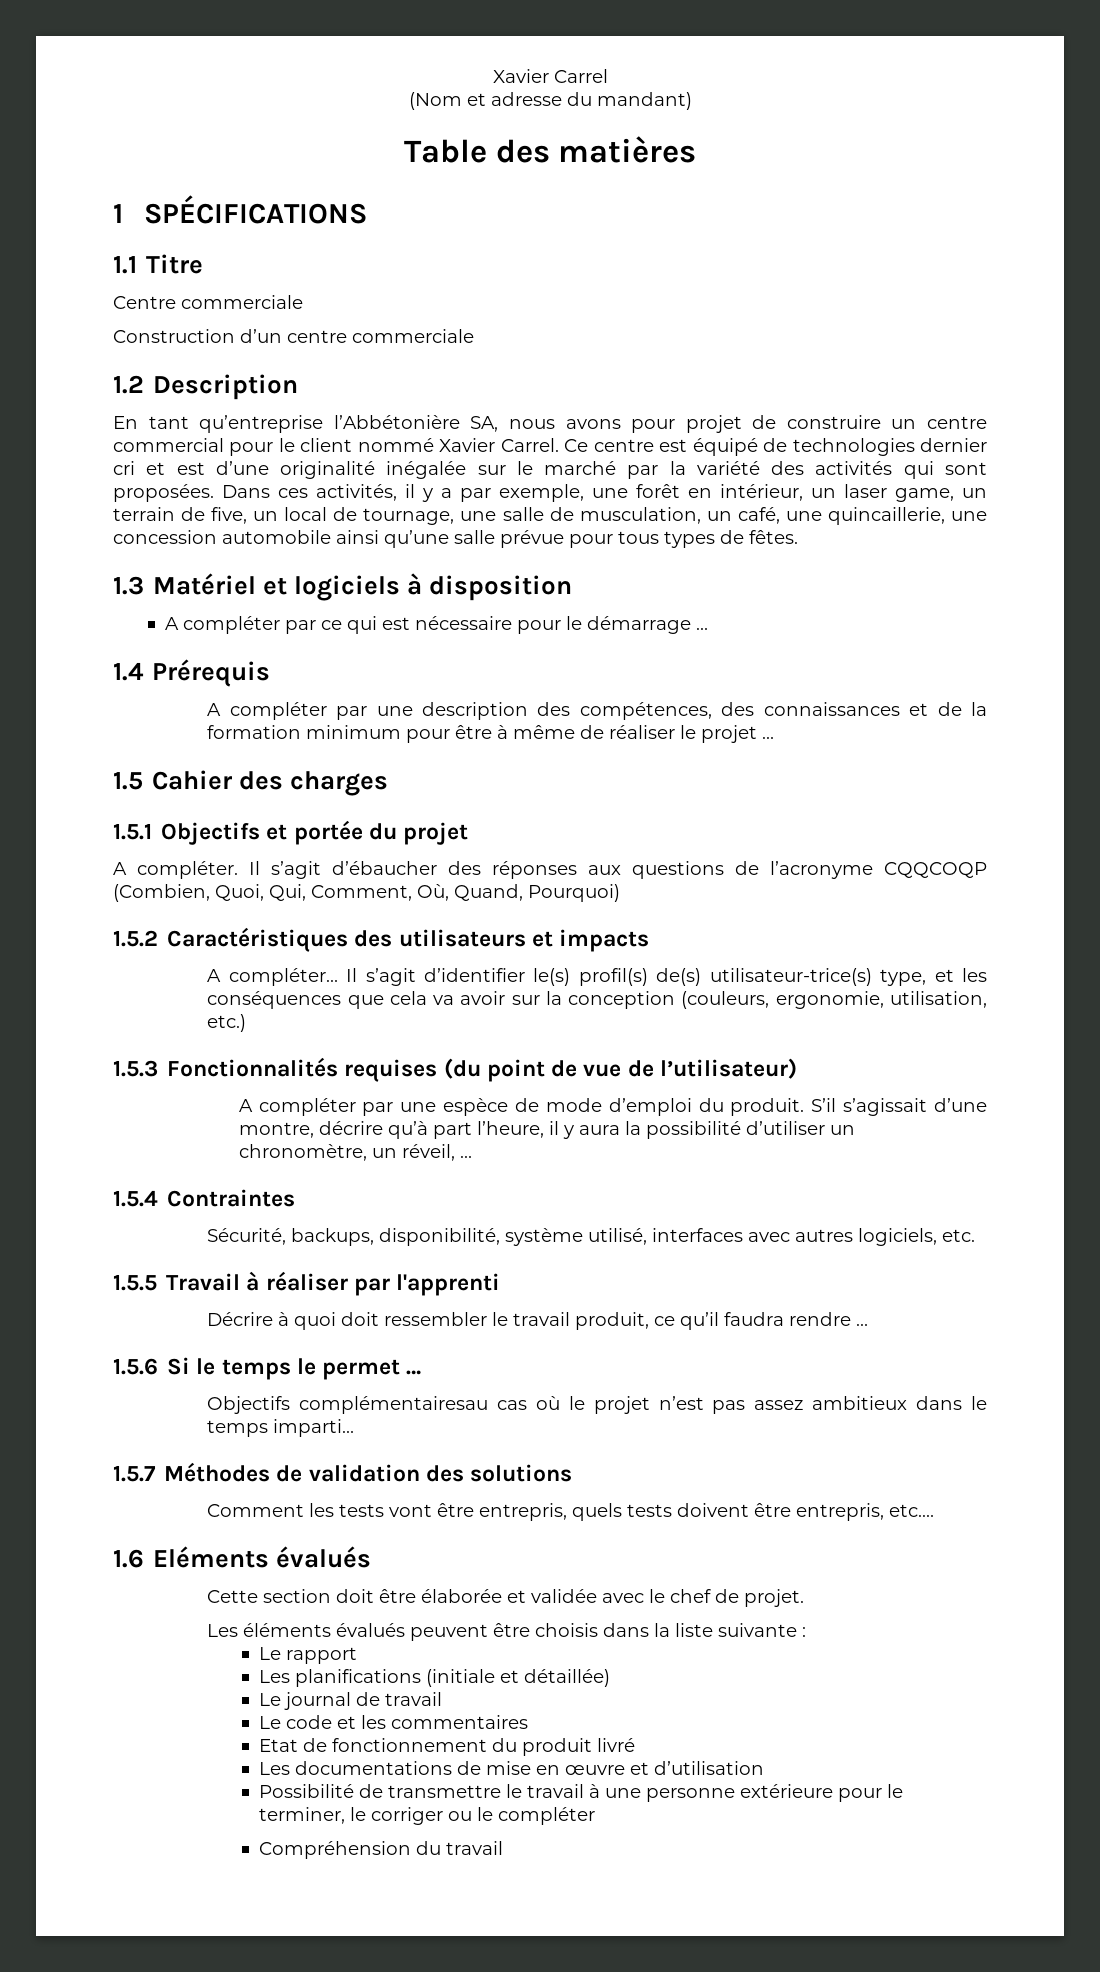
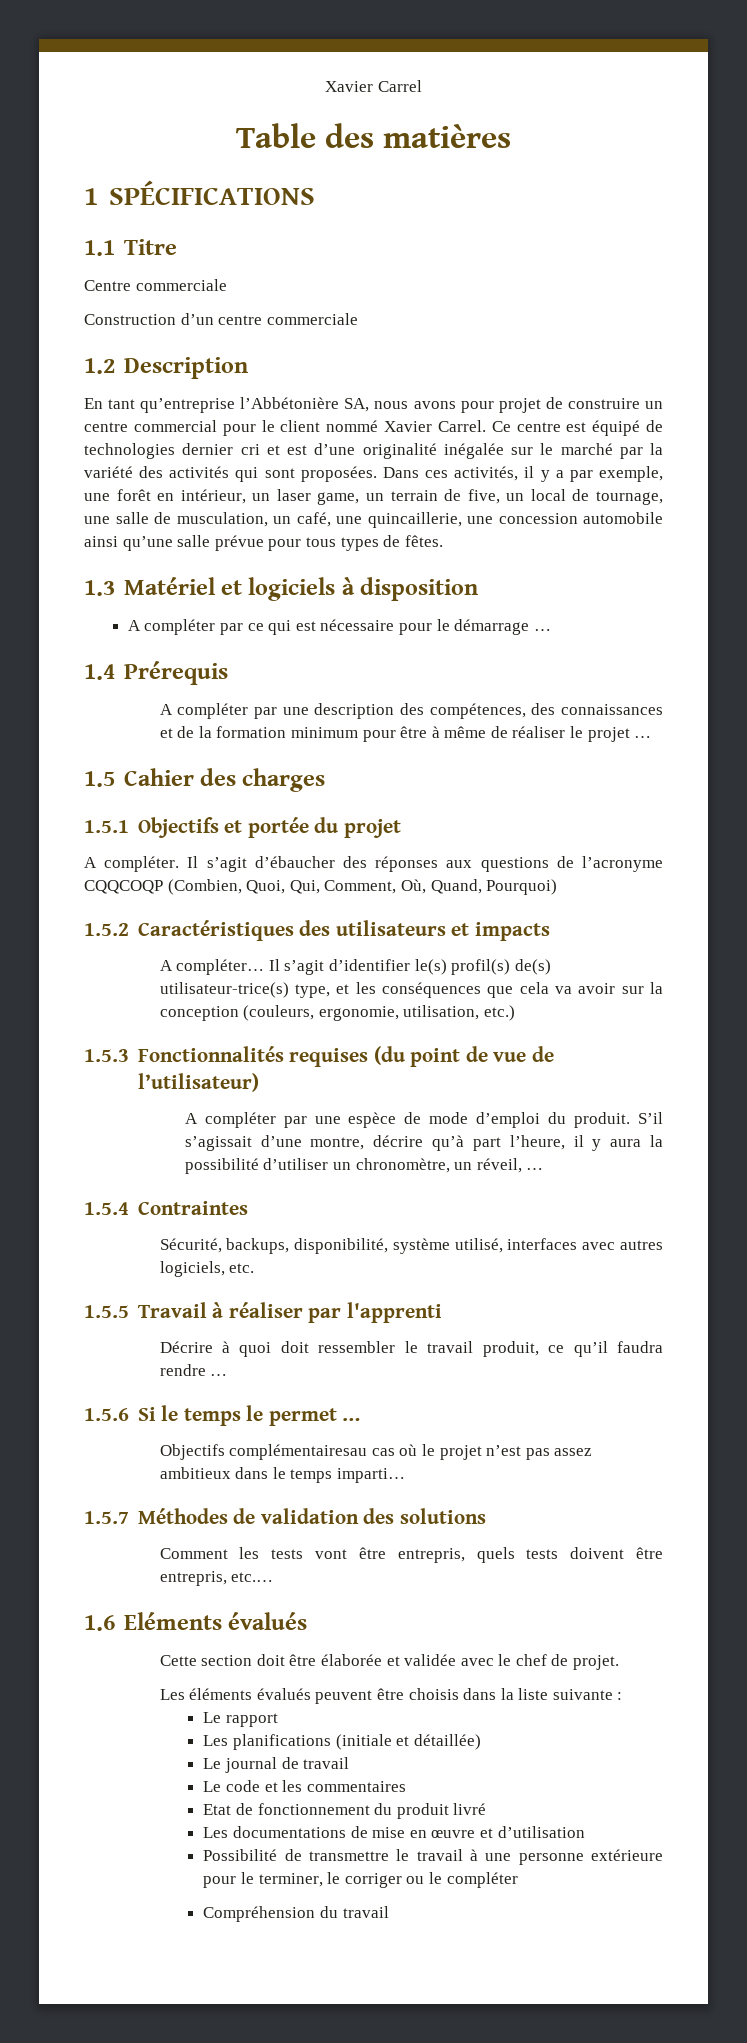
- (Nom et adresse du mandant)

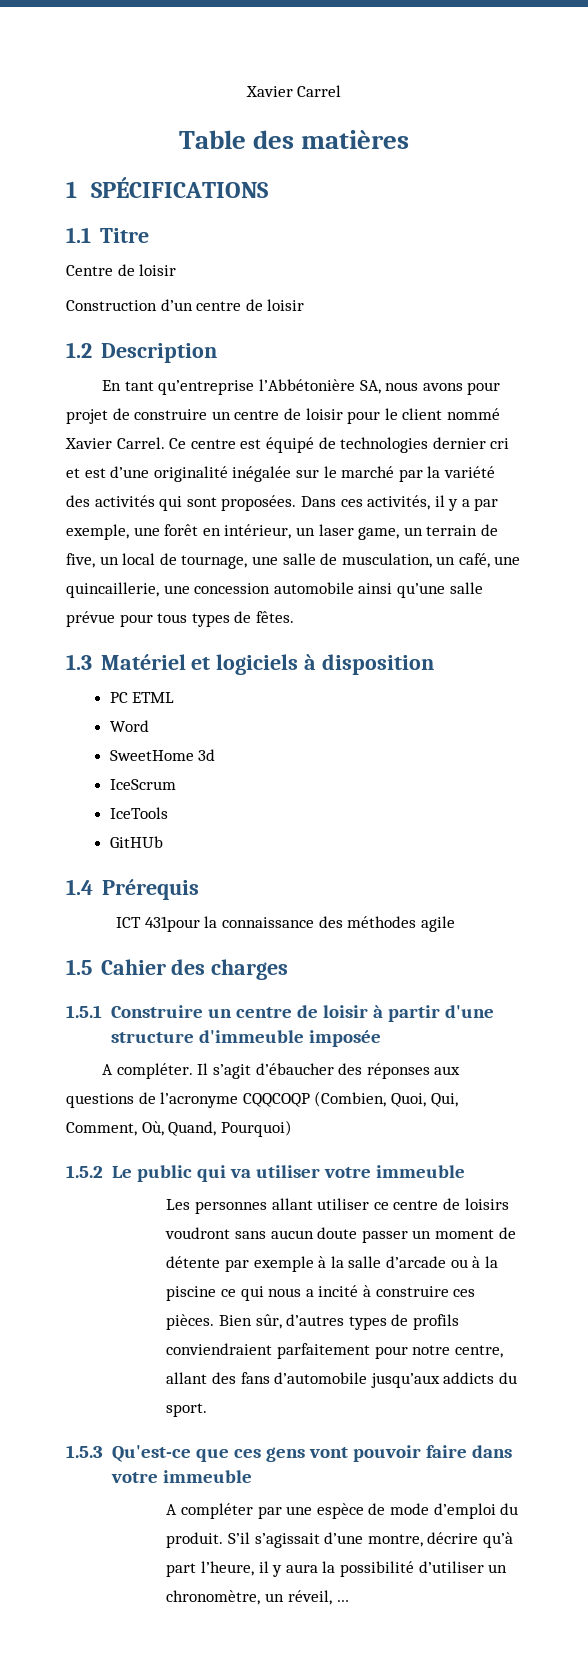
- Centre commerciale
+ Centre de loisir
- Construction d’un centre commerciale
+ Construction d’un centre de loisir
- En tant qu’entreprise l’Abbétonière SA, nous avons pour projet de construire un centre commercial pour le client nommé Xavier Carrel.
+ En tant qu’entreprise l’Abbétonière SA, nous avons pour projet de construire un centre de loisir pour le client nommé Xavier Carrel.
- A compléter par ce qui est nécessaire pour le démarrage …
+ PC ETML
+ Word
+ SweetHome 3d
+ IceScrum
+ IceTools
+ GitHUb
  1.4 Prérequis
- A compléter par une description des compétences, des connaissances et de la formation minimum pour être à même de réaliser le projet …
+ ICT 431pour la connaissance des méthodes agile
- 1.5.1 Objectifs et portée du projet
+ 1.5.1 Construire un centre de loisir à partir d'une structure d'immeuble imposée
- 1.5.2 Caractéristiques des utilisateurs et impacts
- A compléter… Il s’agit d’identifier le(s) profil(s) de(s) utilisateur-trice(s) type, et les conséquences que cela va avoir sur la conception (couleurs, ergonomie, utilisation, etc.)
- 1.5.3 Fonctionnalités requises (du point de vue de l’utilisateur)
+ 1.5.2 Le public qui va utiliser votre immeuble
+ Les personnes allant utiliser ce centre de loisirs voudront sans aucun doute passer un moment de détente par exemple à la salle d’arcade ou à la piscine ce qui nous a incité à construire ces pièces. Bien sûr, d’autres types de profils conviendraient parfaitement pour notre centre, allant des fans d’automobile jusqu’aux addicts du sport.
+ 1.5.3 Qu'est-ce que ces gens vont pouvoir faire dans votre immeuble
- 1.5.4 Contraintes
- Sécurité, backups, disponibilité, système utilisé, interfaces avec autres logiciels, etc.
- 1.5.5 Travail à réaliser par l'apprenti
- Décrire à quoi doit ressembler le travail produit, ce qu’il faudra rendre …
- 1.5.6 Si le temps le permet …
- Objectifs complémentairesau cas où le projet n’est pas assez ambitieux dans le temps imparti…
- 1.5.7 Méthodes de validation des solutions
- Comment les tests vont être entrepris, quels tests doivent être entrepris, etc.…
- 1.6 Eléments évalués
- Cette section doit être élaborée et validée avec le chef de projet.
- Les éléments évalués peuvent être choisis dans la liste suivante :
- Le rapport
- Les planifications (initiale et détaillée)
- Le journal de travail
- Le code et les commentaires
- Etat de fonctionnement du produit livré
- Les documentations de mise en œuvre et d’utilisation
- Possibilité de transmettre le travail à une personne extérieure pour le terminer, le corriger ou le compléter
- Compréhension du travail

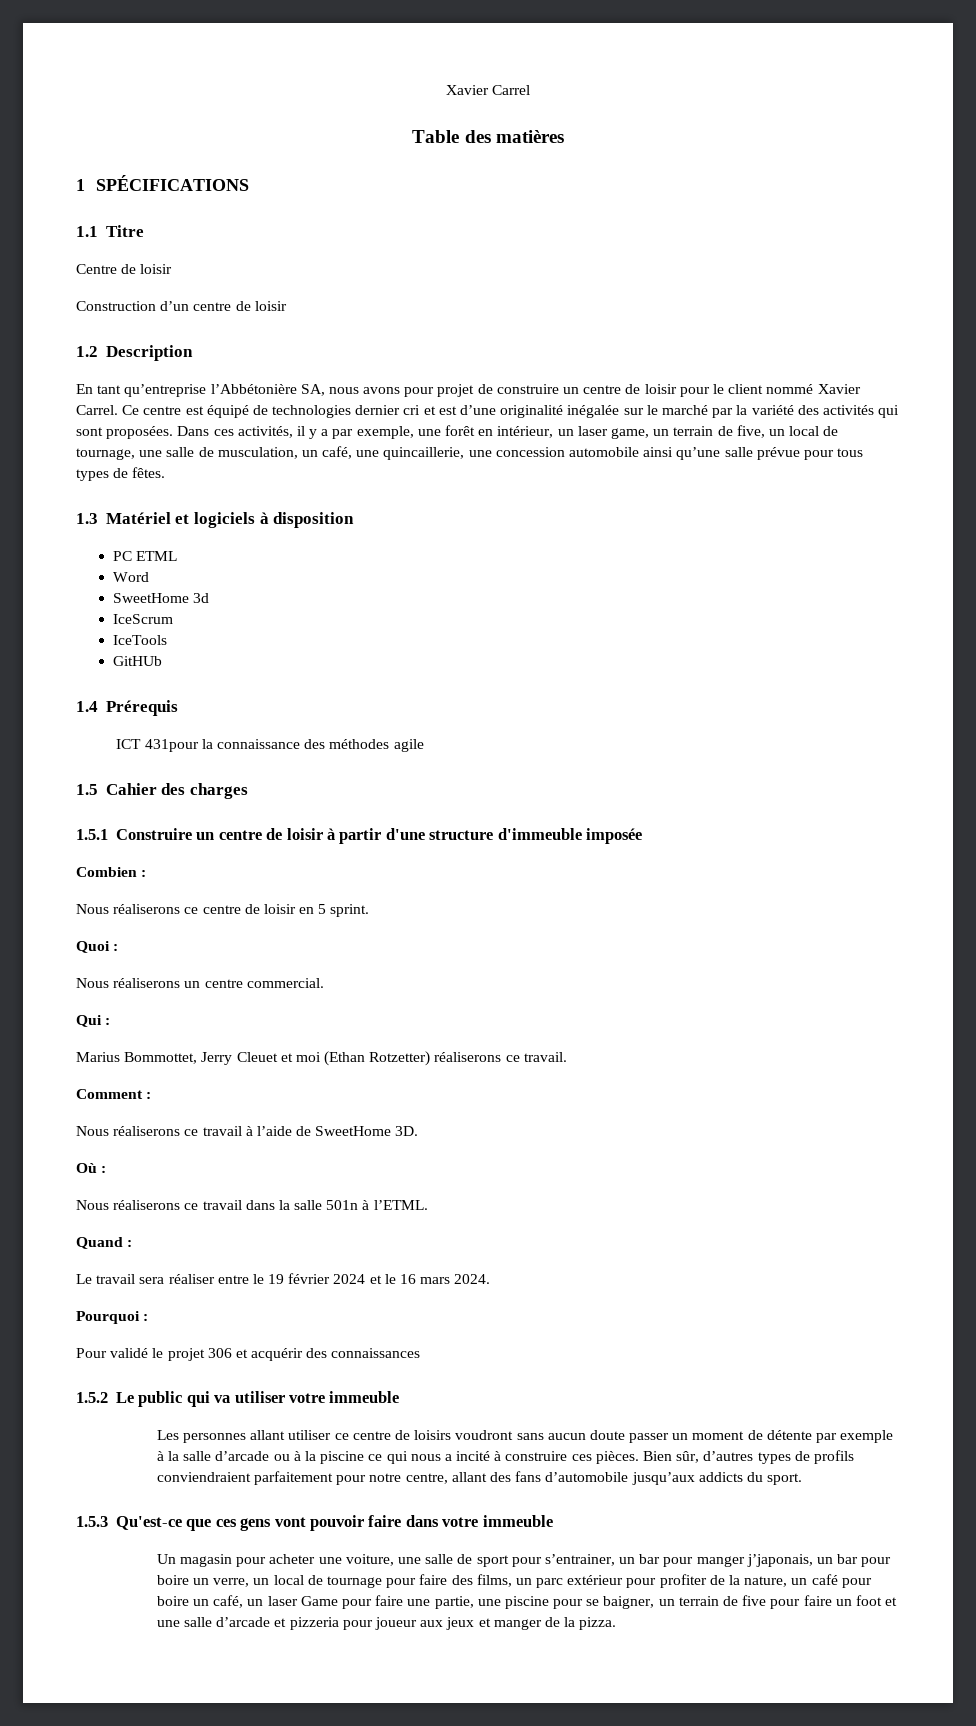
- A compléter. Il s’agit d’ébaucher des réponses aux questions de l’acronyme CQQCOQP (Combien, Quoi, Qui, Comment, Où, Quand, Pourquoi)
+ Combien :
+ Nous réaliserons ce centre de loisir en 5 sprint.
+ Quoi :
+ Nous réaliserons un centre commercial.
+ Qui :
+ Marius Bommottet, Jerry Cleuet et moi (Ethan Rotzetter) réaliserons ce travail.
+ Comment :
+ Nous réaliserons ce travail à l’aide de SweetHome 3D.
+ Où :
+ Nous réaliserons ce travail dans la salle 501n à l’ETML.
+ Quand :
+ Le travail sera réaliser entre le 19 février 2024 et le 16 mars 2024.
+ Pourquoi :
+ Pour validé le projet 306 et acquérir des connaissances
- A compléter par une espèce de mode d’emploi du produit. S’il s’agissait d’une montre, décrire qu’à part l’heure, il y aura la possibilité d’utiliser un chronomètre, un réveil, …
+ Un magasin pour acheter une voiture, une salle de sport pour s’entrainer, un bar pour manger j’japonais, un bar pour boire un verre, un local de tournage pour faire des films, un parc extérieur pour profiter de la nature, un café pour boire un café, un laser Game pour faire une partie, une piscine pour se baigner, un terrain de five pour faire un foot et une salle d’arcade et pizzeria pour joueur aux jeux et manger de la pizza.

